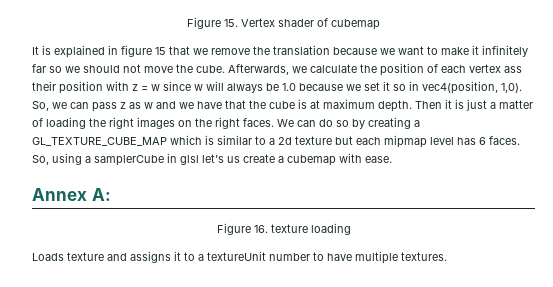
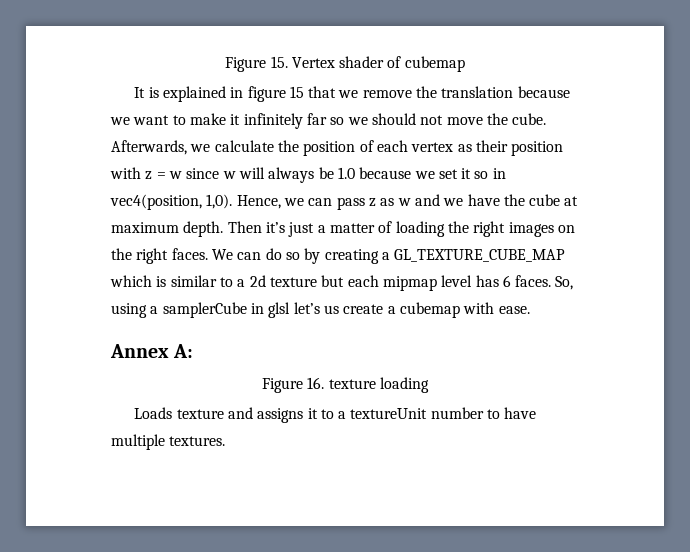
- Afterwards, we calculate the position of each vertex ass their position with z = w since w will always be 1.0 because we set it so in vec4(position, 1,0).
+ Afterwards, we calculate the position of each vertex as their position with z = w since w will always be 1.0 because we set it so in vec4(position, 1,0).
- So, we can pass z as w and we have that the cube is at maximum depth.
+ Hence, we can pass z as w and we have the cube at maximum depth.
- Then it is just a matter of loading the right images on the right faces.
+ Then it’s just a matter of loading the right images on the right faces.

